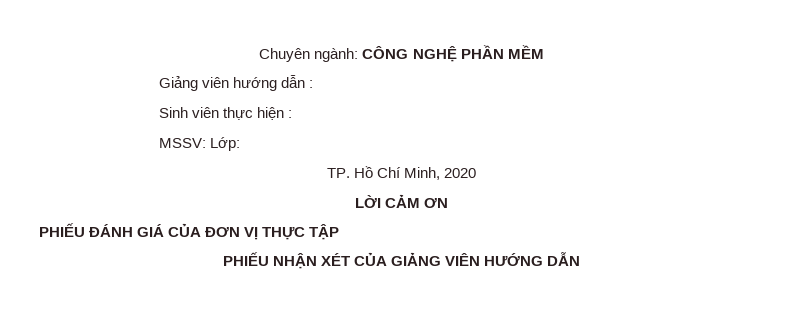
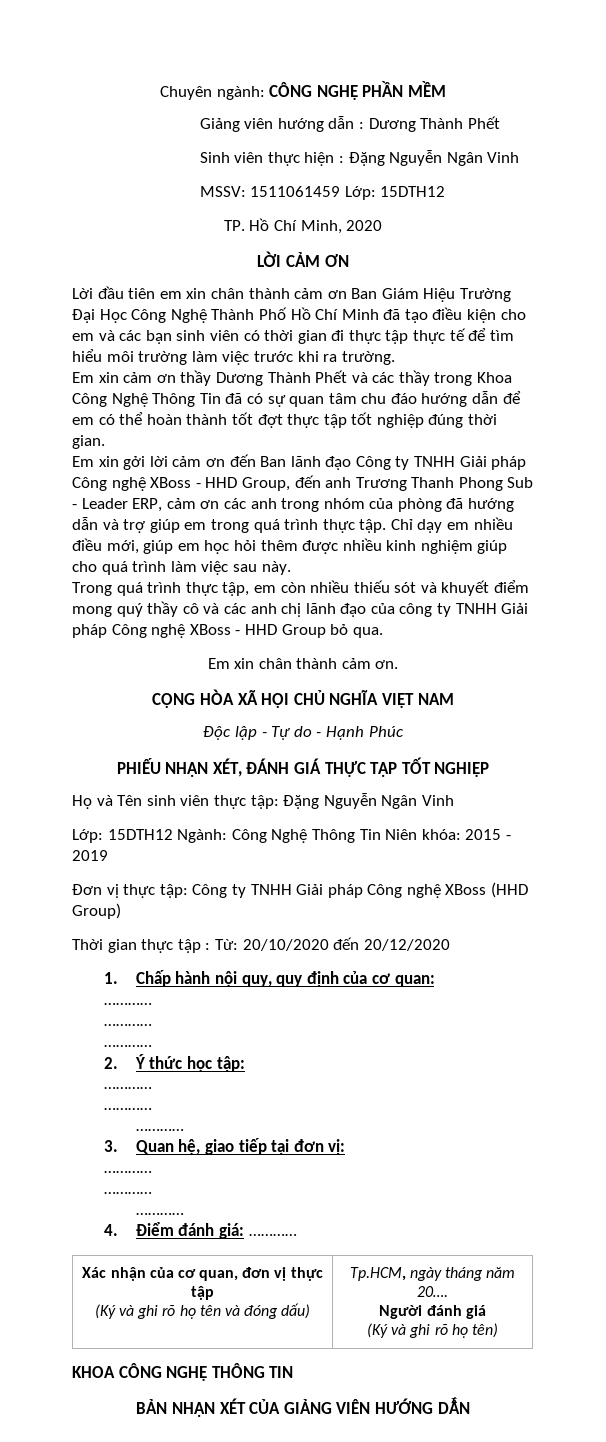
- Giảng viên hướng dẫn :
+ Giảng viên hướng dẫn : Dương Thành Phết
- Sinh viên thực hiện :
+ Sinh viên thực hiện : Đặng Nguyễn Ngân Vinh
- MSSV: Lớp:
+ MSSV: 1511061459 Lớp: 15DTH12
- PHIẾU ĐÁNH GIÁ CỦA ĐƠN VỊ THỰC TẬP
- PHIẾU NHẬN XÉT CỦA GIẢNG VIÊN HƯỚNG DẪN
+ Lời đầu tiên em xin chân thành cảm ơn Ban Giám Hiệu Trường Đại Học Công Nghệ Thành Phố Hồ Chí Minh đã tạo điều kiện cho em và các bạn sinh viên có thời gian đi thực tập thực tế để tìm hiểu môi trường làm việc trước khi ra trường.
+ Em xin cảm ơn thầy Dương Thành Phết và các thầy trong Khoa Công Nghệ Thông Tin đã có sự quan tâm chu đáo hướng dẫn để em có thể hoàn thành tốt đợt thực tập tốt nghiệp đúng thời gian.
+ Em xin gởi lời cảm ơn đến Ban lãnh đạo Công ty TNHH Giải pháp Công nghệ XBoss - HHD Group, đến anh Trương Thanh Phong Sub - Leader ERP, cảm ơn các anh trong nhóm của phòng đã hướng dẫn và trợ giúp em trong quá trình thực tập. Chỉ dạy em nhiều điều mới, giúp em học hỏi thêm được nhiều kinh nghiệm giúp cho quá trình làm việc sau này.
+ Trong quá trình thực tập, em còn nhiều thiếu sót và khuyết điểm mong quý thầy cô và các anh chị lãnh đạo của công ty TNHH Giải pháp Công nghệ XBoss - HHD Group bỏ qua.
+ Em xin chân thành cảm ơn.
+ CỘNG HÒA XÃ HỘI CHỦ NGHĨA VIỆT NAM
+ Độc lập - Tự do - Hạnh Phúc
+ PHIẾU NHẬN XÉT, ĐÁNH GIÁ THỰC TẬP TỐT NGHIỆP
+ Họ và Tên sinh viên thực tập: Đặng Nguyễn Ngân Vinh
+ Lớp: 15DTH12 Ngành: Công Nghệ Thông Tin Niên khóa: 2015 - 2019
+ Đơn vị thực tập: Công ty TNHH Giải pháp Công nghệ XBoss (HHD Group)
+ Thời gian thực tập : Từ: 20/10/2020 đến 20/12/2020
+ 1. Chấp hành nội quy, quy định của cơ quan:
+ …………
+ …………
+ …………
+ 2. Ý thức học tập:
+ …………
+ …………
+ …………
+ 3. Quan hệ, giao tiếp tại đơn vị:
+ …………
+ …………
+ …………
+ 4. Điểm đánh giá: …………
+ Xác nhận của cơ quan, đơn vị thực tập
+ (Ký và ghi rõ họ tên và đóng dấu) | Tp.HCM, ngày tháng năm 20….
+ Người đánh giá
+ (Ký và ghi rõ họ tên)
+ KHOA CÔNG NGHỆ THÔNG TIN
+ BẢN NHẬN XÉT CỦA GIẢNG VIÊN HƯỚNG DẪN

